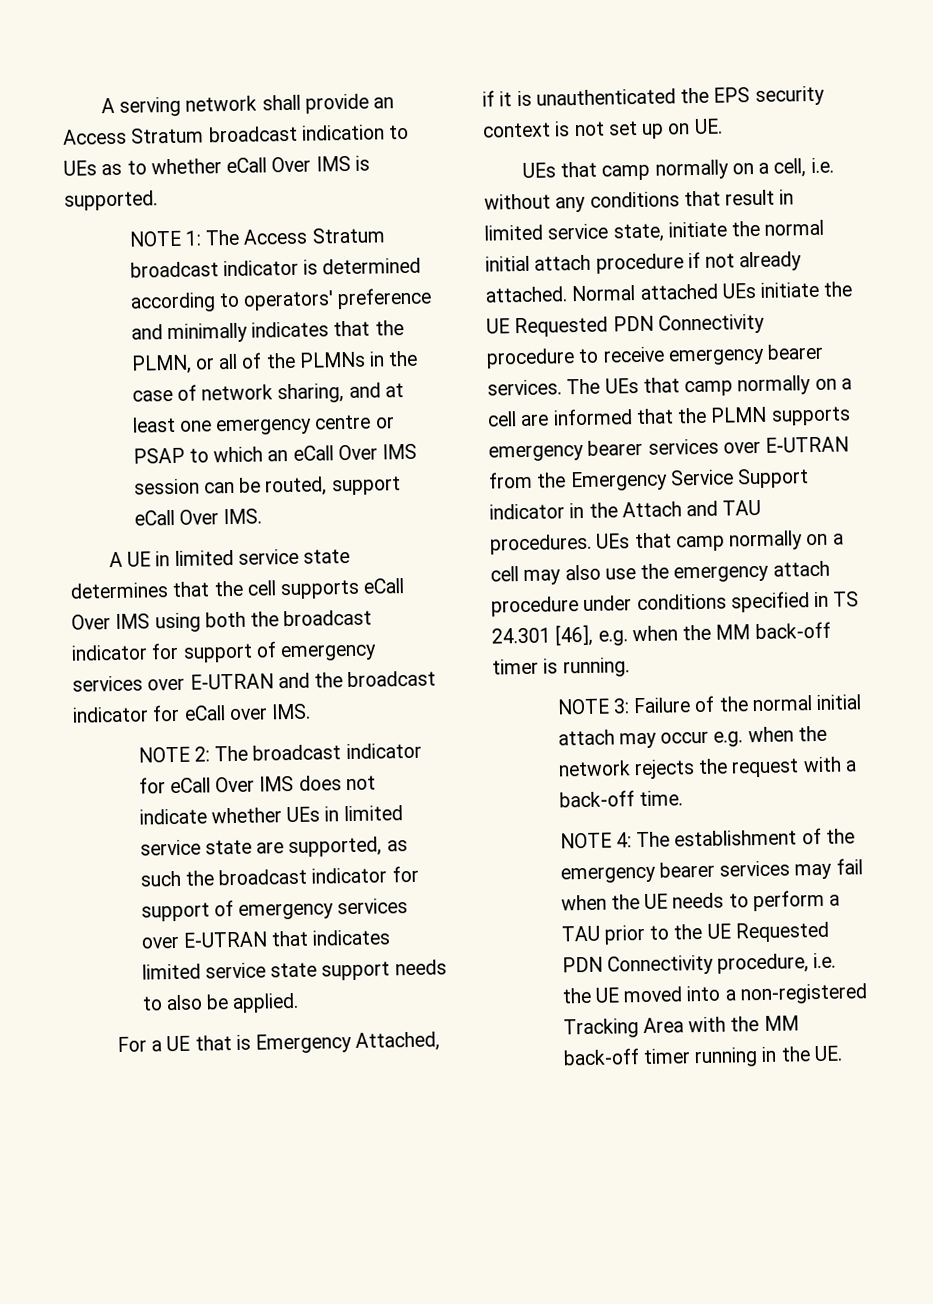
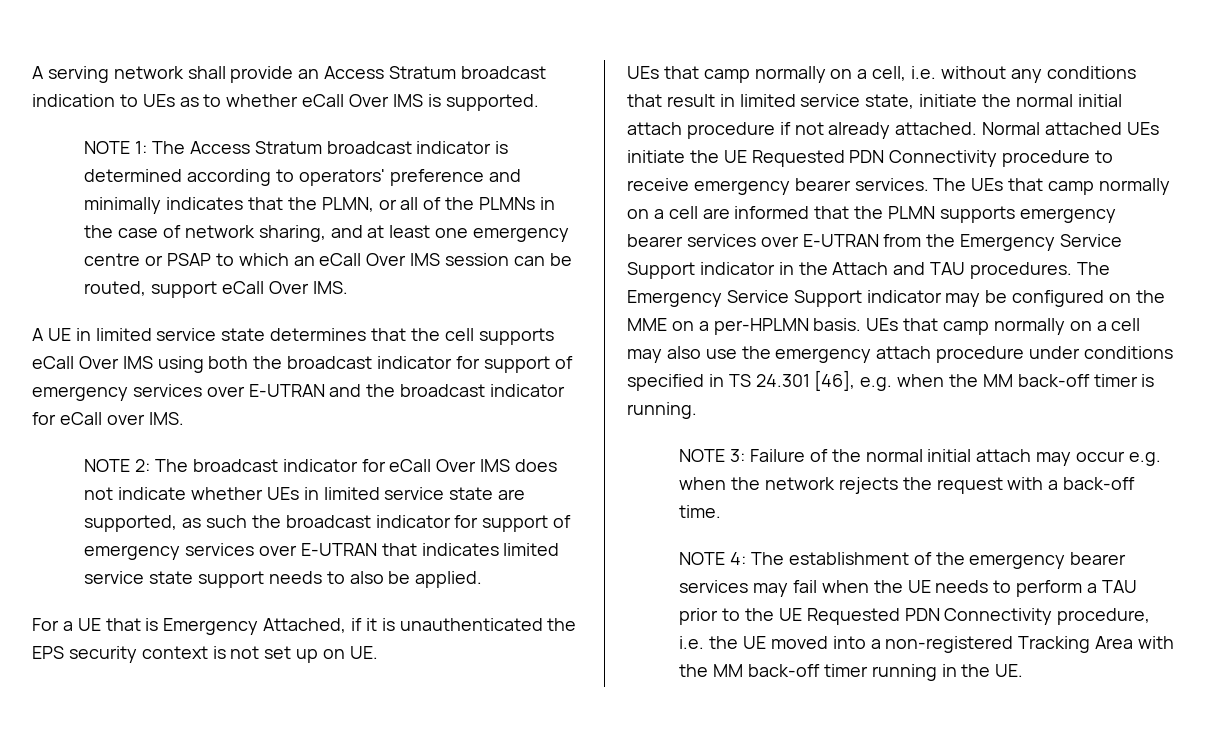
+ The Emergency Service Support indicator may be configured on the MME on a per-HPLMN basis.

